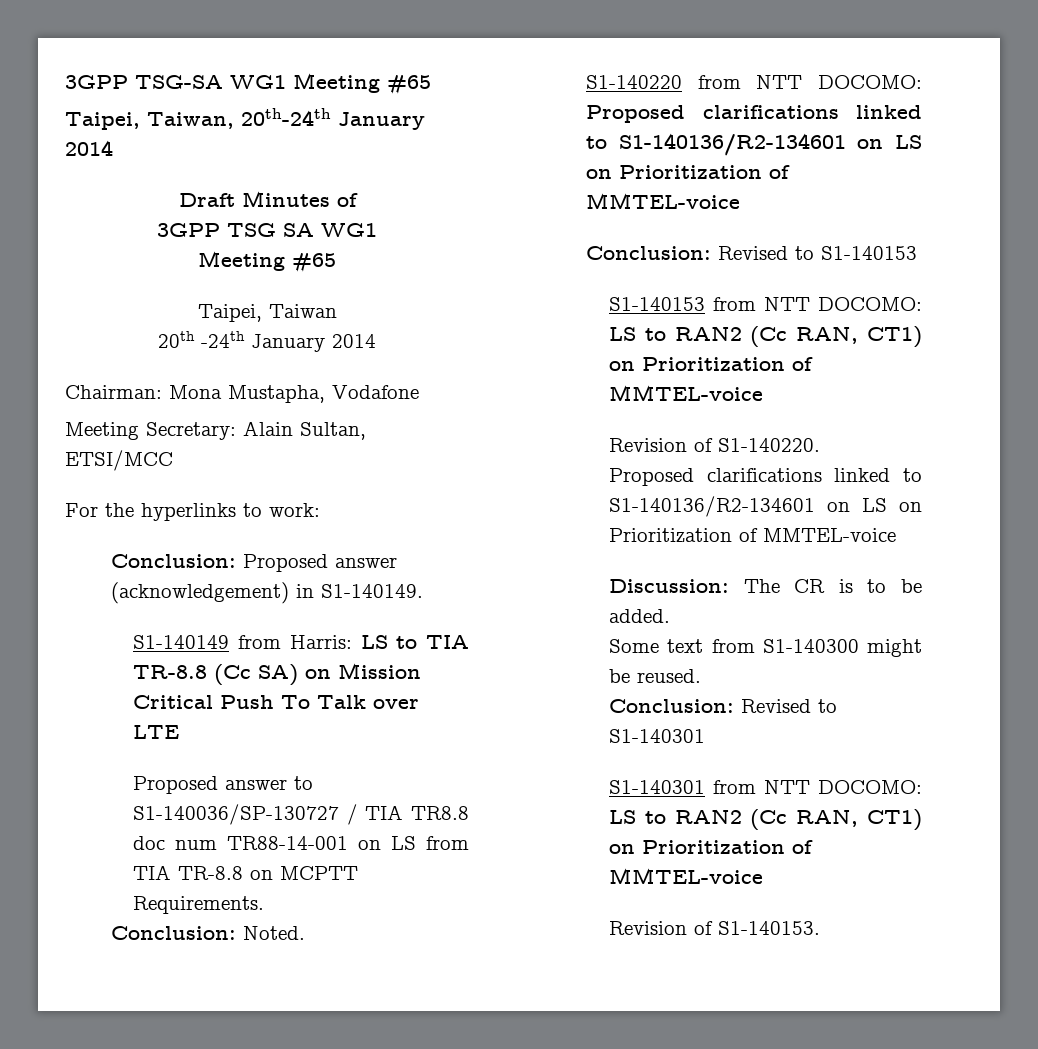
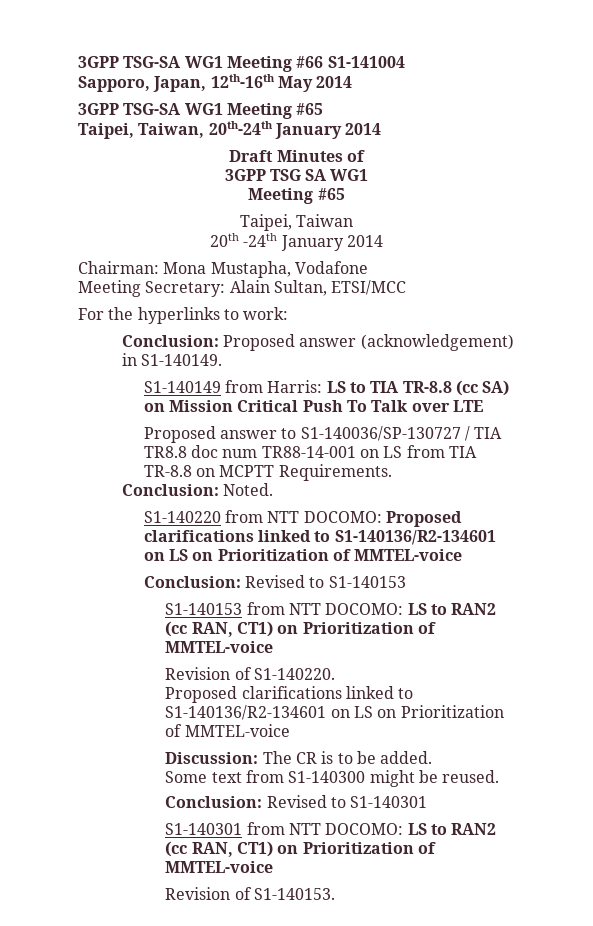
+ 3GPP TSG-SA WG1 Meeting #66 S1-141004
+ Sapporo, Japan, 12th-16th May 2014
- S1-140149 from Harris: LS to TIA TR-8.8 (Cc SA) on Mission Critical Push To Talk over LTE
+ S1-140149 from Harris: LS to TIA TR-8.8 (cc SA) on Mission Critical Push To Talk over LTE
- S1-140153 from NTT DOCOMO: LS to RAN2 (Cc RAN, CT1) on Prioritization of MMTEL-voice
+ S1-140153 from NTT DOCOMO: LS to RAN2 (cc RAN, CT1) on Prioritization of MMTEL-voice
- S1-140301 from NTT DOCOMO: LS to RAN2 (Cc RAN, CT1) on Prioritization of MMTEL-voice
+ S1-140301 from NTT DOCOMO: LS to RAN2 (cc RAN, CT1) on Prioritization of MMTEL-voice

